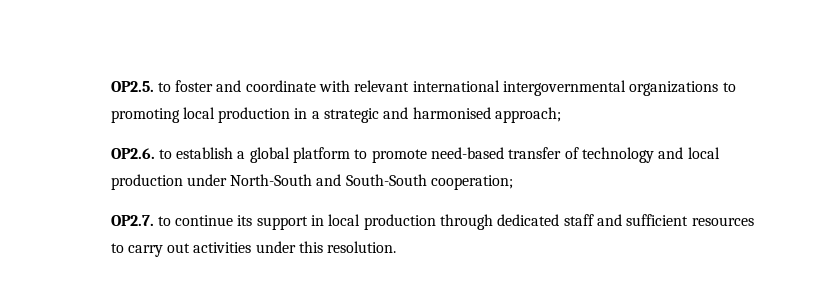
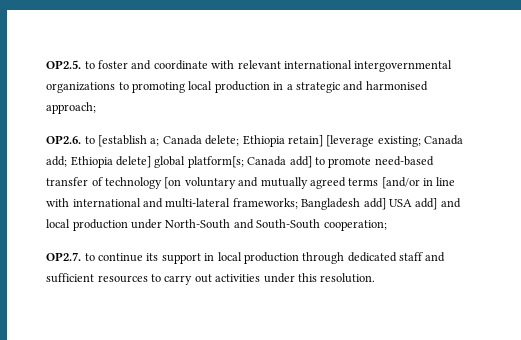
- OP2.6. to establish a global platform to promote need-based transfer of technology and local production under North-South and South-South cooperation;
+ OP2.6. to [establish a; Canada delete; Ethiopia retain] [leverage existing; Canada add; Ethiopia delete] global platform[s; Canada add] to promote need-based transfer of technology [on voluntary and mutually agreed terms [and/or in line with international and multi-lateral frameworks; Bangladesh add] USA add] and local production under North-South and South-South cooperation;

